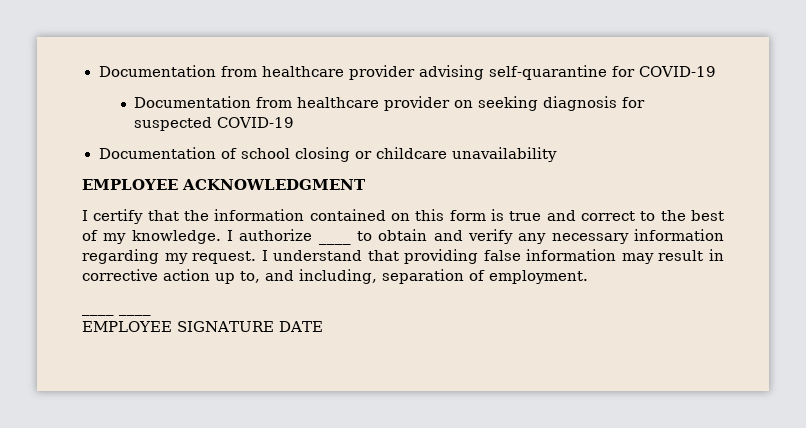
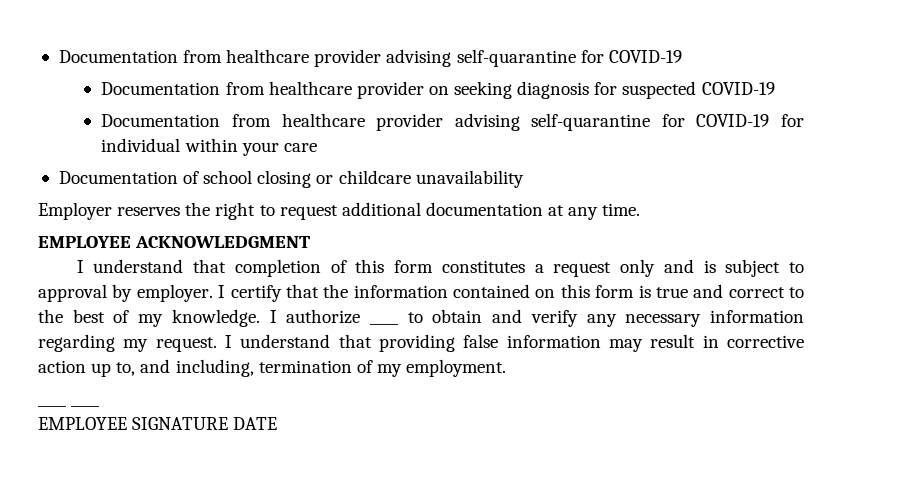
+ Documentation from healthcare provider advising self-quarantine for COVID-19 for individual within your care
+ Employer reserves the right to request additional documentation at any time.
  EMPLOYEE ACKNOWLEDGMENT
- I certify that the information contained on this form is true and correct to the best of my knowledge.
+ I understand that completion of this form constitutes a request only and is subject to approval by employer. I certify that the information contained on this form is true and correct to the best of my knowledge.
- I understand that providing false information may result in corrective action up to, and including, separation of employment.
+ I understand that providing false information may result in corrective action up to, and including, termination of my employment.

